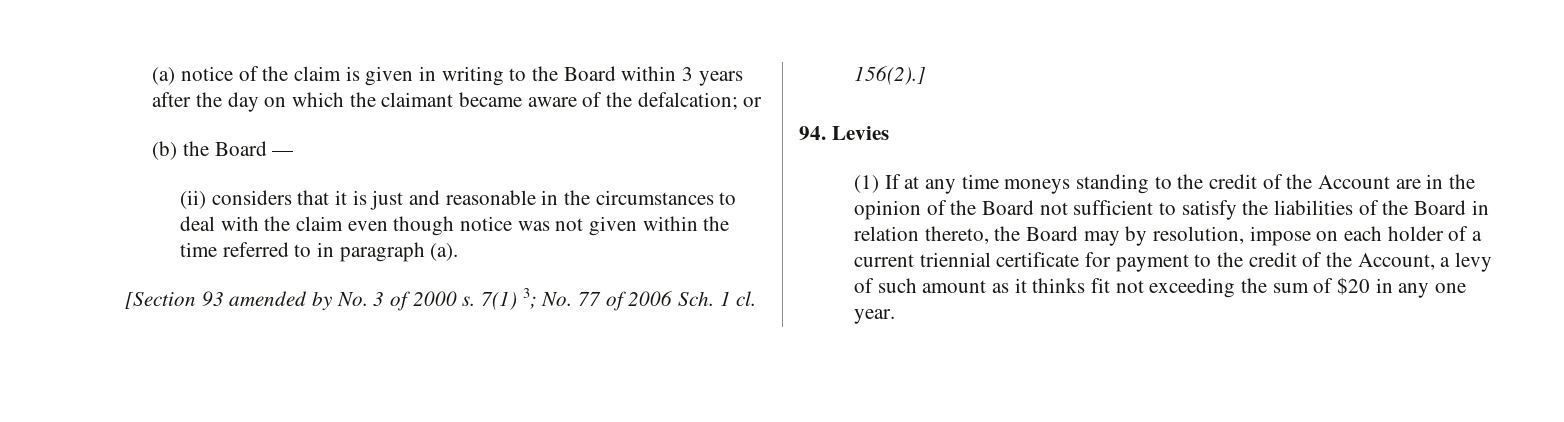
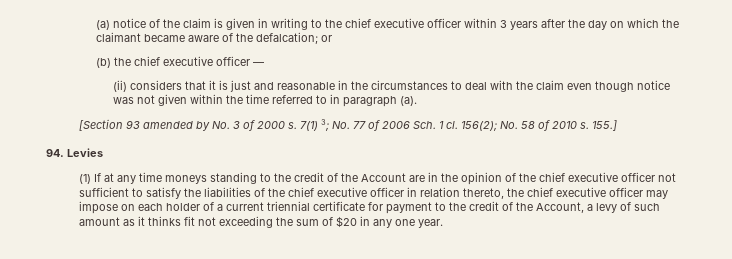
- (a) notice of the claim is given in writing to the Board within 3 years after the day on which the claimant became aware of the defalcation; or
+ (a) notice of the claim is given in writing to the chief executive officer within 3 years after the day on which the claimant became aware of the defalcation; or
- (b) the Board —
+ (b) the chief executive officer —
- 156(2).]
+ 156(2); No. 58 of 2010 s. 155.]
- (1) If at any time moneys standing to the credit of the Account are in the opinion of the Board not sufficient to satisfy the liabilities of the Board in relation thereto, the Board may by resolution, impose on each holder of a current triennial certificate for payment to the credit of the Account, a levy of such amount as it thinks fit not exceeding the sum of $20 in any one year.
+ (1) If at any time moneys standing to the credit of the Account are in the opinion of the chief executive officer not sufficient to satisfy the liabilities of the chief executive officer in relation thereto, the chief executive officer may impose on each holder of a current triennial certificate for payment to the credit of the Account, a levy of such amount as it thinks fit not exceeding the sum of $20 in any one year.

